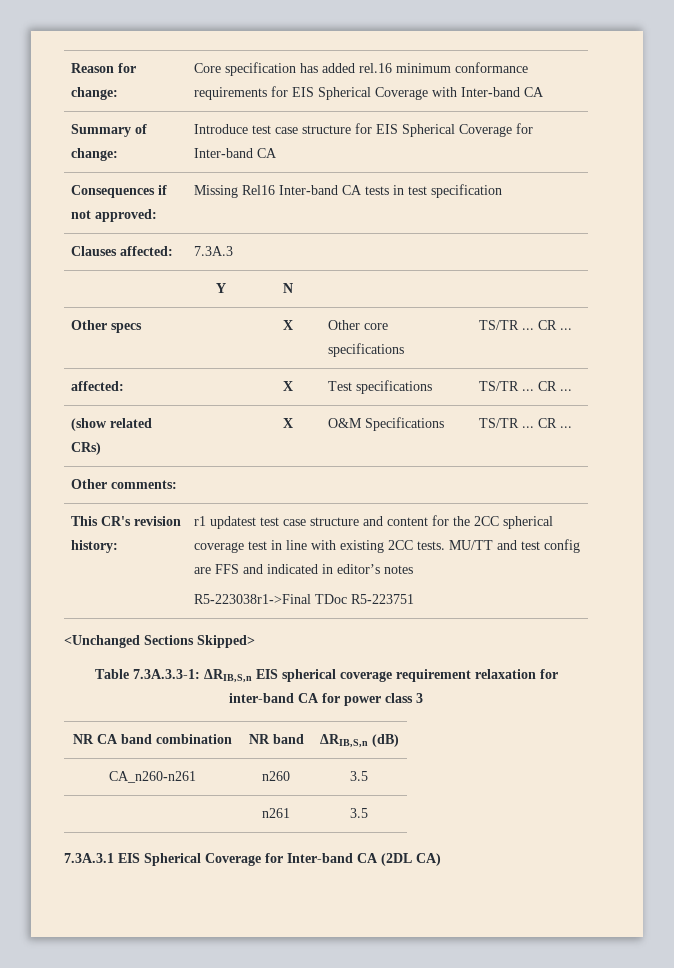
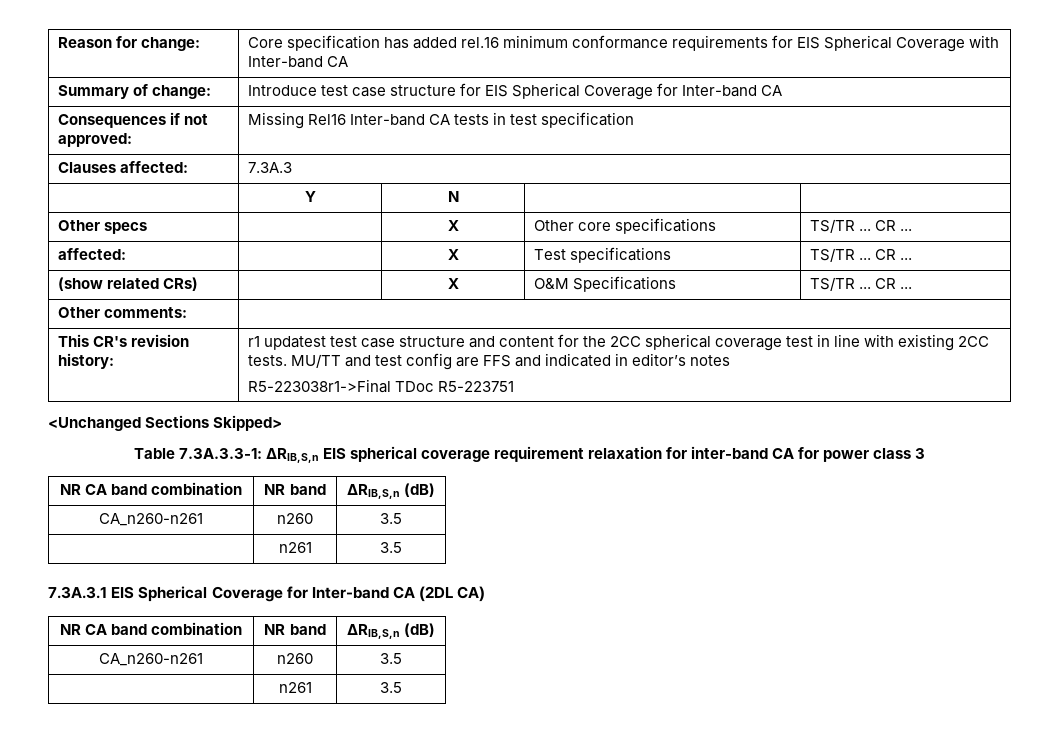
  7.3A.3.1 EIS Spherical Coverage for Inter-band CA (2DL CA)
+ NR CA band combination | NR band | ΔRIB,S,n (dB)
+ CA_n260-n261 | n260 | 3.5
+ | n261 | 3.5

